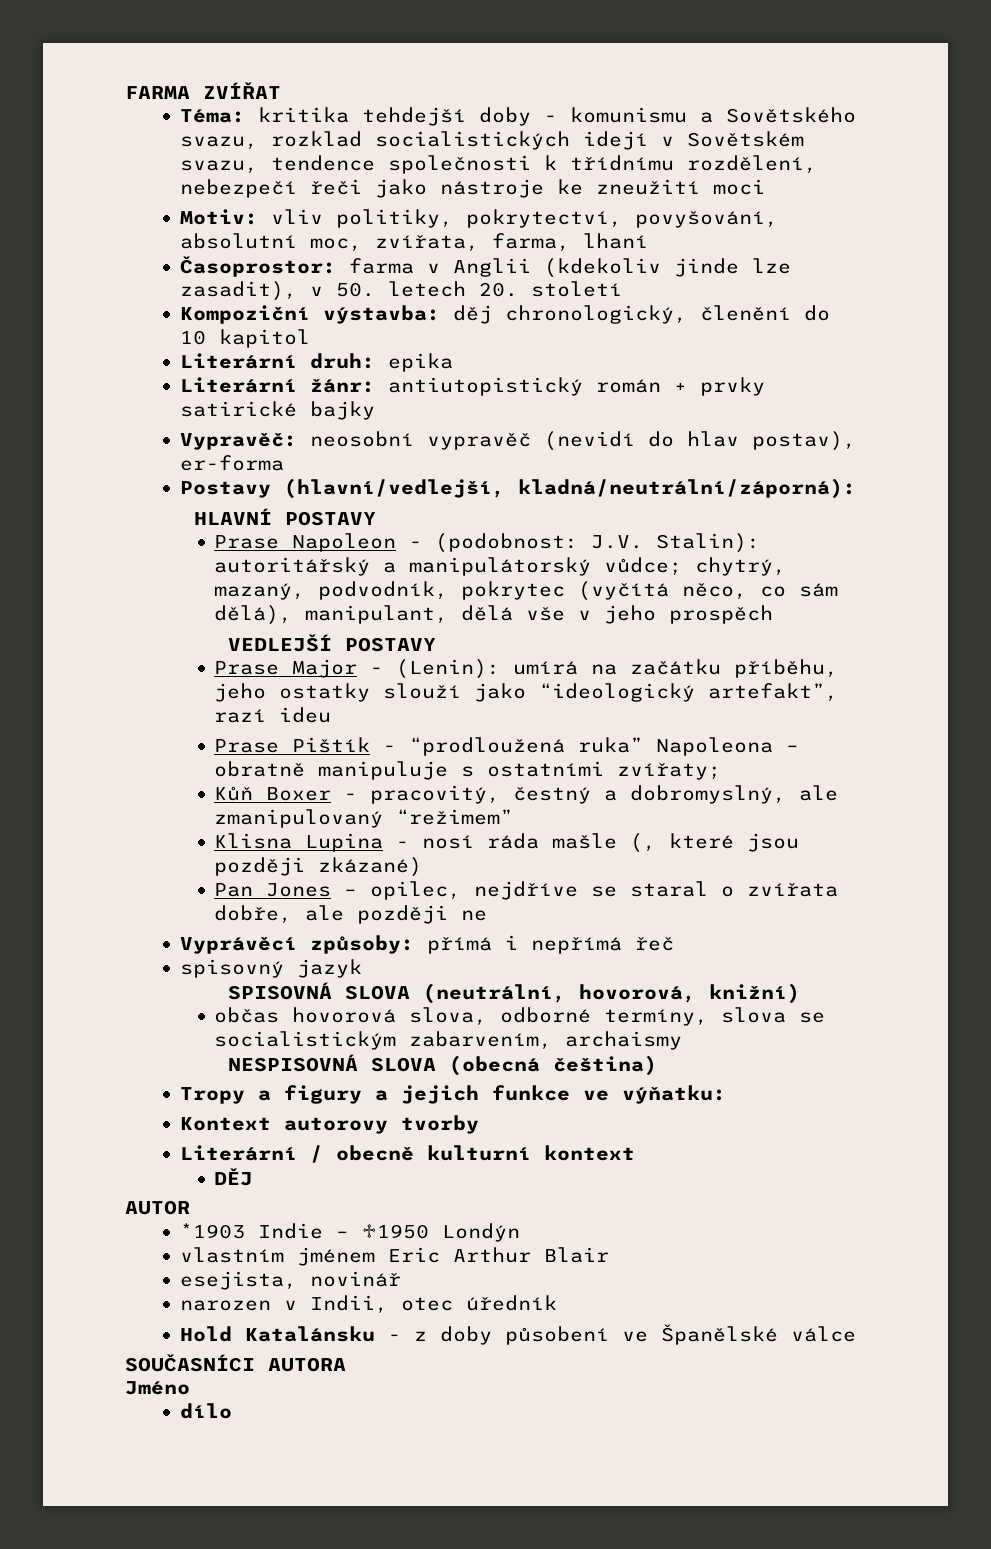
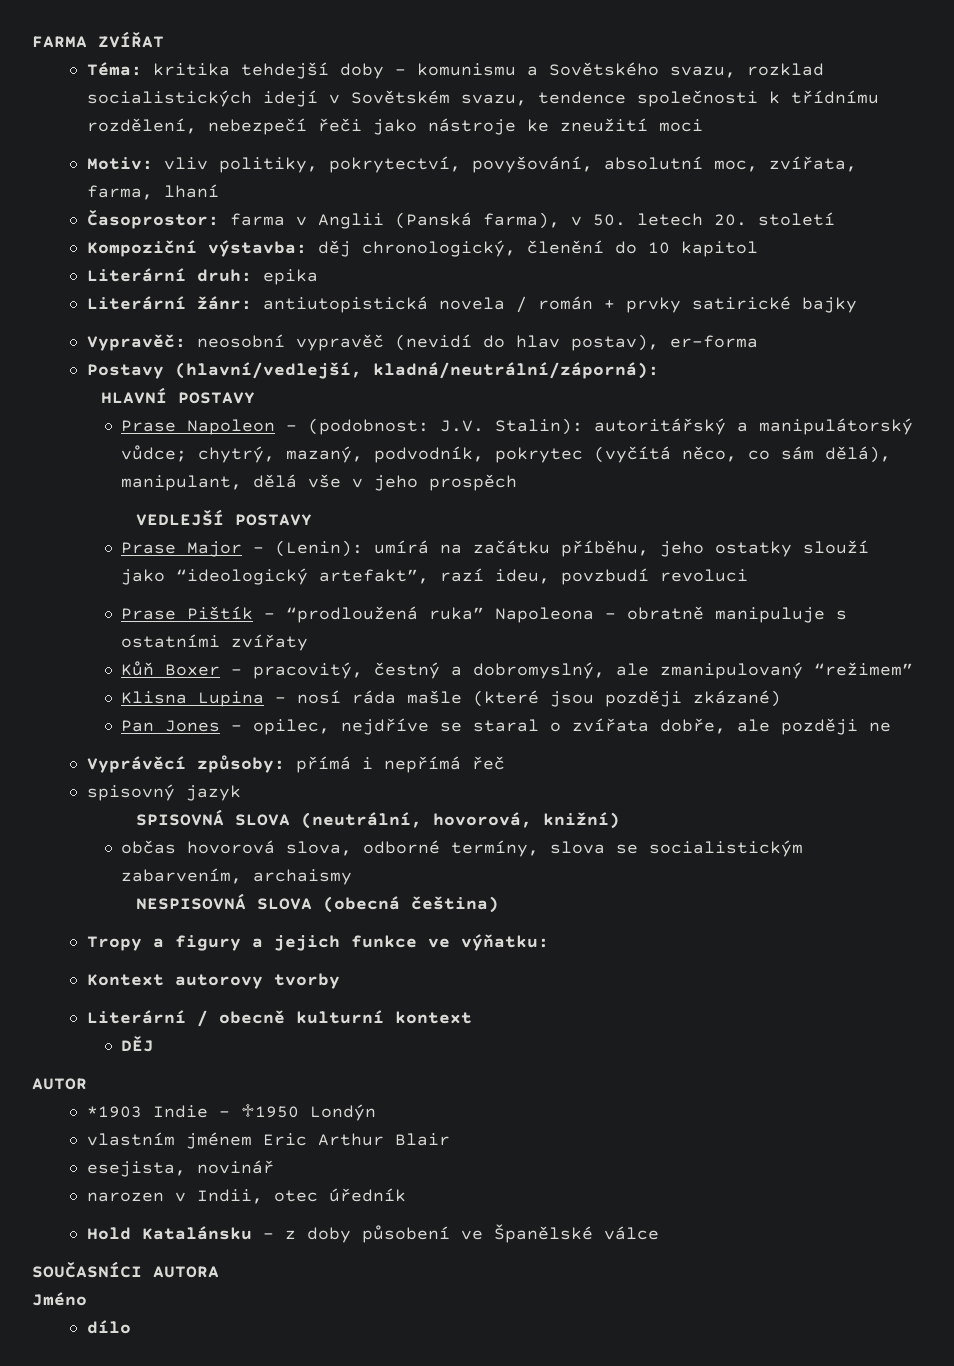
- Časoprostor: farma v Anglii (kdekoliv jinde lze zasadit), v 50. letech 20. století
+ Časoprostor: farma v Anglii (Panská farma), v 50. letech 20. století
- Literární žánr: antiutopistický román + prvky satirické bajky
+ Literární žánr: antiutopistická novela / román + prvky satirické bajky
- Prase Major - (Lenin): umírá na začátku příběhu, jeho ostatky slouží jako “ideologický artefakt”, razí ideu
+ Prase Major - (Lenin): umírá na začátku příběhu, jeho ostatky slouží jako “ideologický artefakt”, razí ideu, povzbudí revoluci
- Prase Pištík - “prodloužená ruka” Napoleona – obratně manipuluje s ostatními zvířaty;
+ Prase Pištík - “prodloužená ruka” Napoleona – obratně manipuluje s ostatními zvířaty
- Klisna Lupina - nosí ráda mašle (, které jsou později zkázané)
+ Klisna Lupina - nosí ráda mašle (které jsou později zkázané)

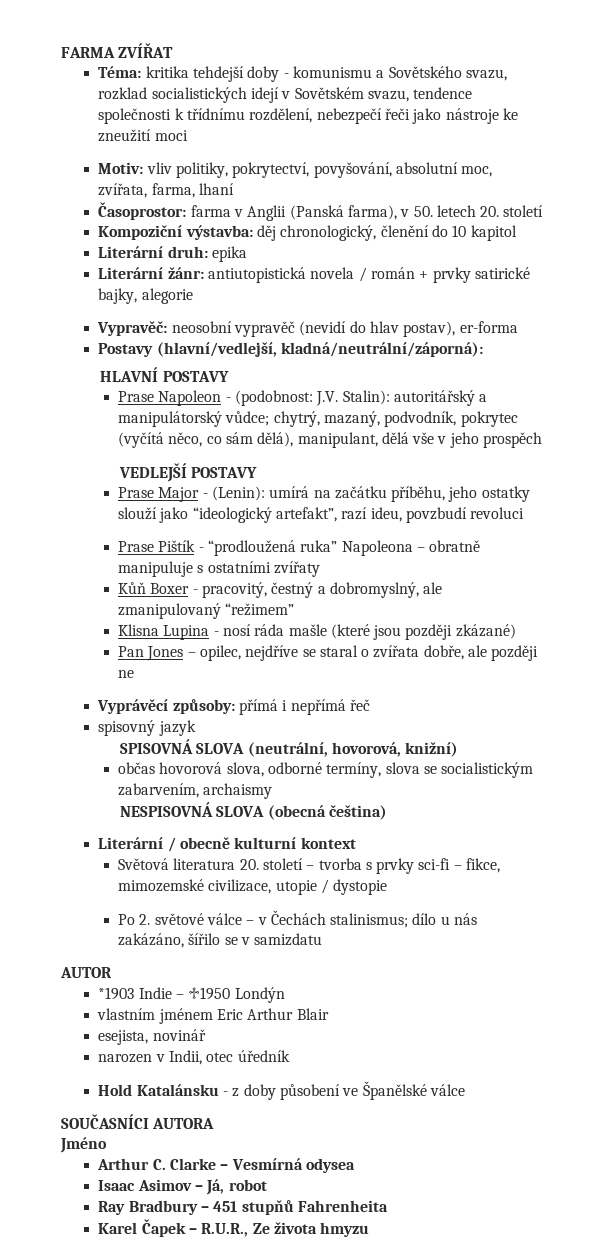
- Literární žánr: antiutopistická novela / román + prvky satirické bajky
+ Literární žánr: antiutopistická novela / román + prvky satirické bajky, alegorie
- Tropy a figury a jejich funkce ve výňatku:
- Kontext autorovy tvorby
- DĚJ
+ Světová literatura 20. století – tvorba s prvky sci-fi – fikce, mimozemské civilizace, utopie / dystopie
+ Po 2. světové válce – v Čechách stalinismus; dílo u nás zakázáno, šířilo se v samizdatu
- dílo
+ Arthur C. Clarke – Vesmírná odysea
+ Isaac Asimov – Já, robot
+ Ray Bradbury – 451 stupňů Fahrenheita
+ Karel Čapek – R.U.R., Ze života hmyzu

